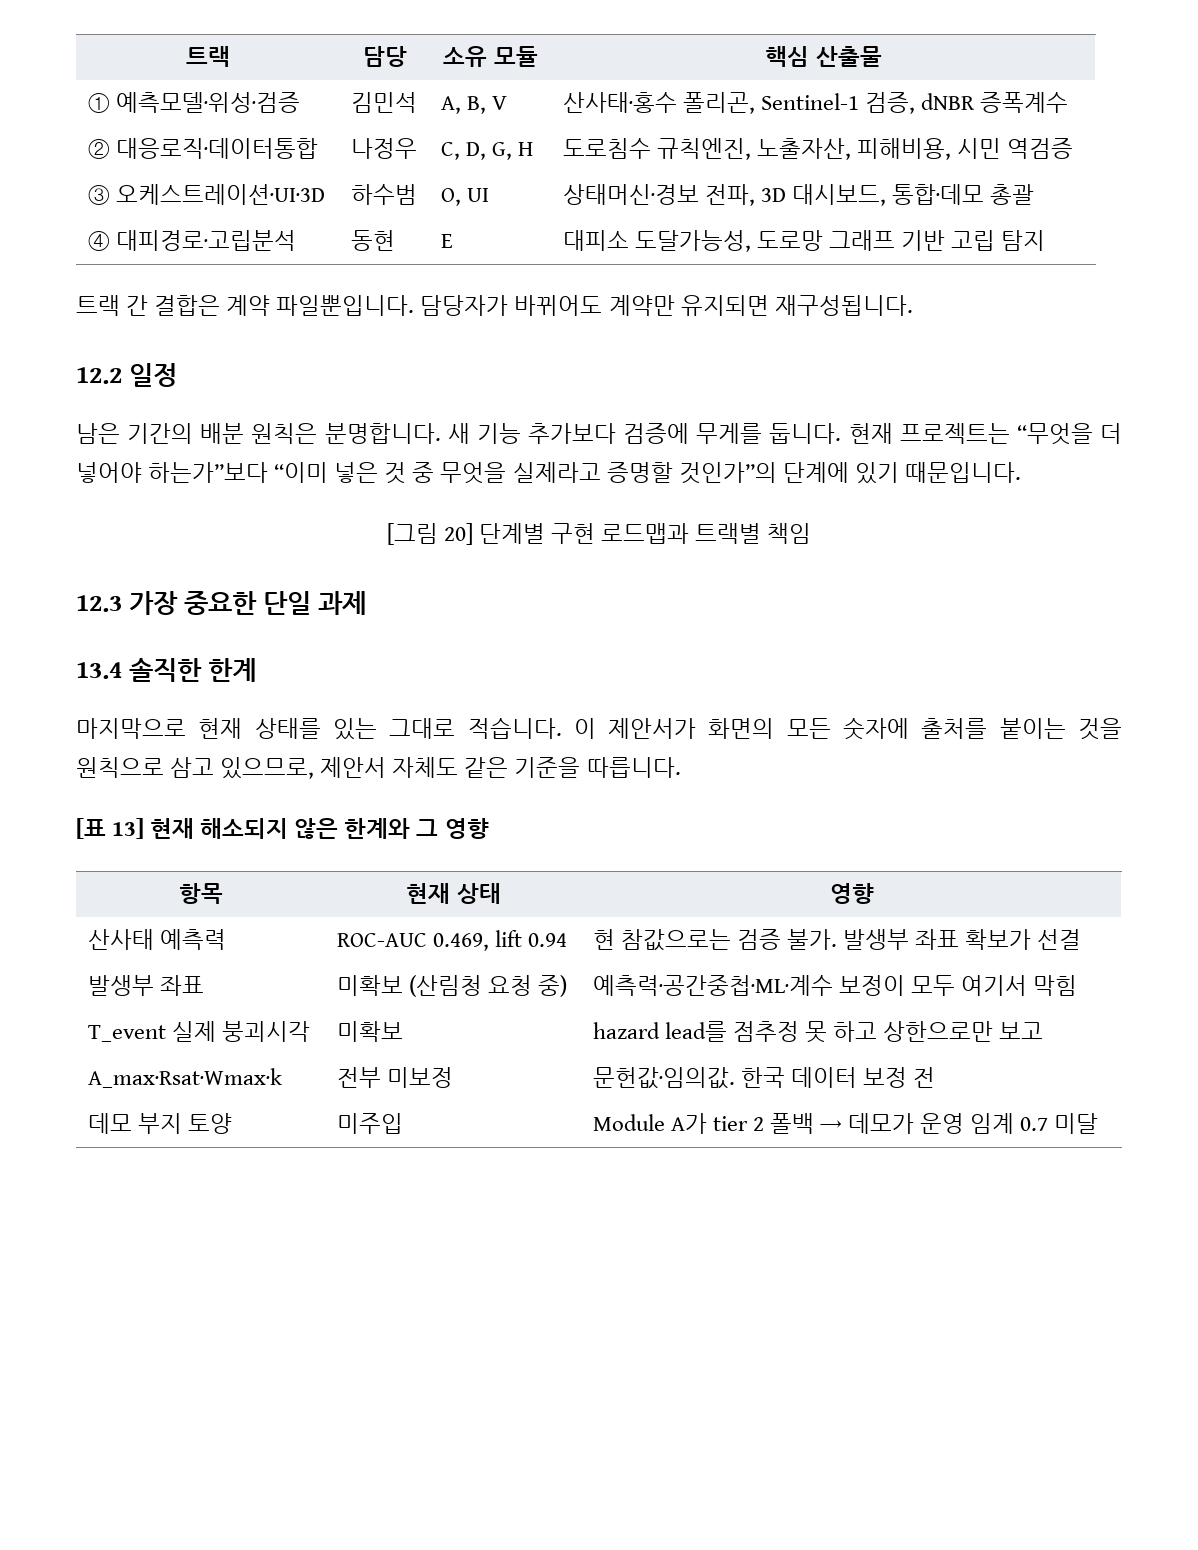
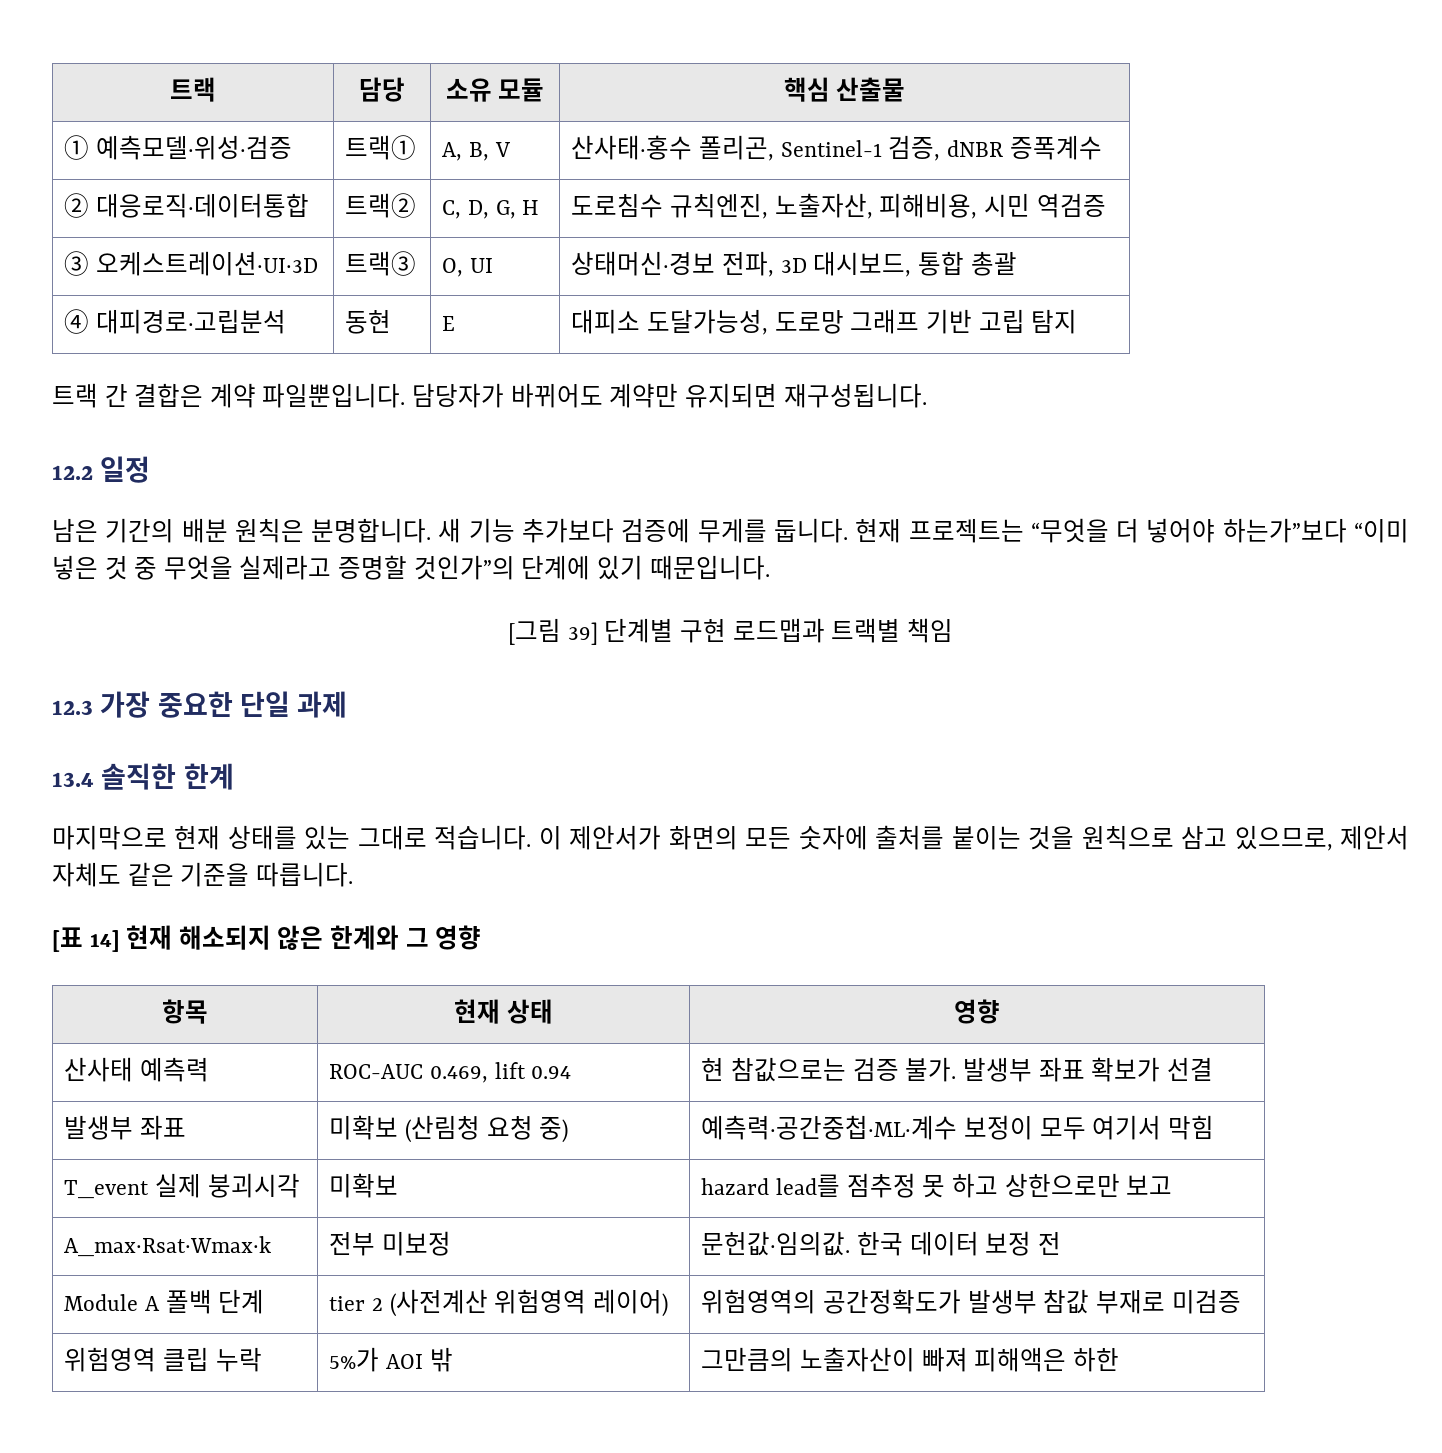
- ① 예측모델·위성·검증 | 김민석 | A, B, V | 산사태·홍수 폴리곤, Sentinel-1 검증, dNBR 증폭계수
+ ① 예측모델·위성·검증 | 트랙① | A, B, V | 산사태·홍수 폴리곤, Sentinel-1 검증, dNBR 증폭계수
- ② 대응로직·데이터통합 | 나정우 | C, D, G, H | 도로침수 규칙엔진, 노출자산, 피해비용, 시민 역검증
+ ② 대응로직·데이터통합 | 트랙② | C, D, G, H | 도로침수 규칙엔진, 노출자산, 피해비용, 시민 역검증
- ③ 오케스트레이션·UI·3D | 하수범 | O, UI | 상태머신·경보 전파, 3D 대시보드, 통합·데모 총괄
+ ③ 오케스트레이션·UI·3D | 트랙③ | O, UI | 상태머신·경보 전파, 3D 대시보드, 통합 총괄
- [그림 20] 단계별 구현 로드맵과 트랙별 책임
+ [그림 39] 단계별 구현 로드맵과 트랙별 책임
- [표 13] 현재 해소되지 않은 한계와 그 영향
+ [표 14] 현재 해소되지 않은 한계와 그 영향
- 데모 부지 토양 | 미주입 | Module A가 tier 2 폴백 → 데모가 운영 임계 0.7 미달
+ Module A 폴백 단계 | tier 2 (사전계산 위험영역 레이어) | 위험영역의 공간정확도가 발생부 참값 부재로 미검증
+ 위험영역 클립 누락 | 5%가 AOI 밖 | 그만큼의 노출자산이 빠져 피해액은 하한

